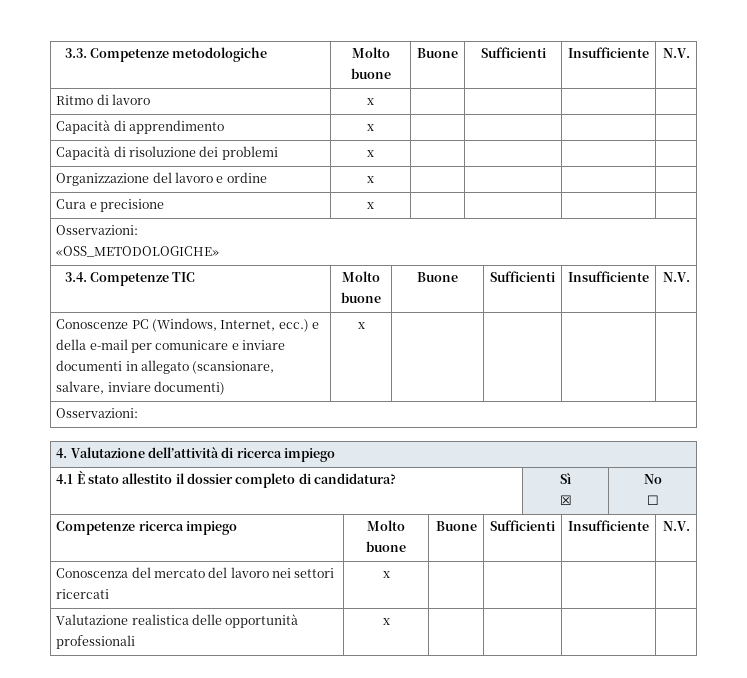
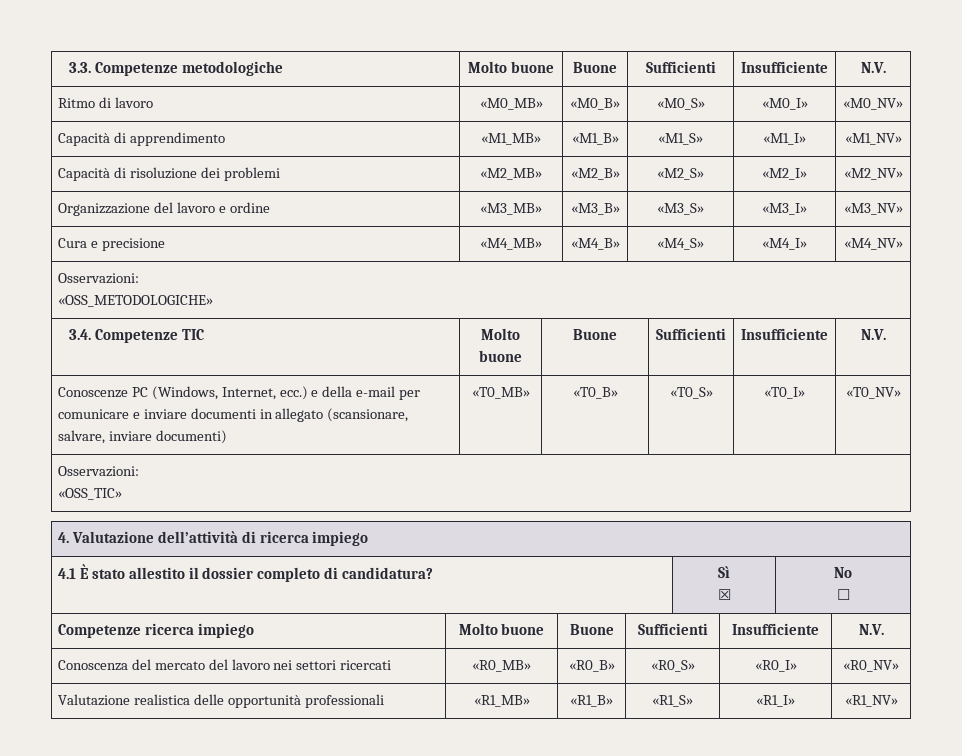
- Ritmo di lavoro | x | | | |
- Capacità di apprendimento | x | | | |
+ Ritmo di lavoro | «M0_MB» | «M0_B» | «M0_S» | «M0_I» | «M0_NV»
+ Capacità di apprendimento | «M1_MB» | «M1_B» | «M1_S» | «M1_I» | «M1_NV»
- Capacità di risoluzione dei problemi | x | | | |
+ Capacità di risoluzione dei problemi | «M2_MB» | «M2_B» | «M2_S» | «M2_I» | «M2_NV»
- Organizzazione del lavoro e ordine | x | | | |
- Cura e precisione | x | | | |
+ Organizzazione del lavoro e ordine | «M3_MB» | «M3_B» | «M3_S» | «M3_I» | «M3_NV»
+ Cura e precisione | «M4_MB» | «M4_B» | «M4_S» | «M4_I» | «M4_NV»
- Conoscenze PC (Windows, Internet, ecc.) e della e-mail per comunicare e inviare documenti in allegato (scansionare, salvare, inviare documenti) | x | | | |
+ Conoscenze PC (Windows, Internet, ecc.) e della e-mail per comunicare e inviare documenti in allegato (scansionare, salvare, inviare documenti) | «T0_MB» | «T0_B» | «T0_S» | «T0_I» | «T0_NV»
  Osservazioni:
+ «OSS_TIC»
- Conoscenza del mercato del lavoro nei settori ricercati | x | | | |
+ Conoscenza del mercato del lavoro nei settori ricercati | «R0_MB» | «R0_B» | «R0_S» | «R0_I» | «R0_NV»
- Valutazione realistica delle opportunità professionali | x | | | |
+ Valutazione realistica delle opportunità professionali | «R1_MB» | «R1_B» | «R1_S» | «R1_I» | «R1_NV»

